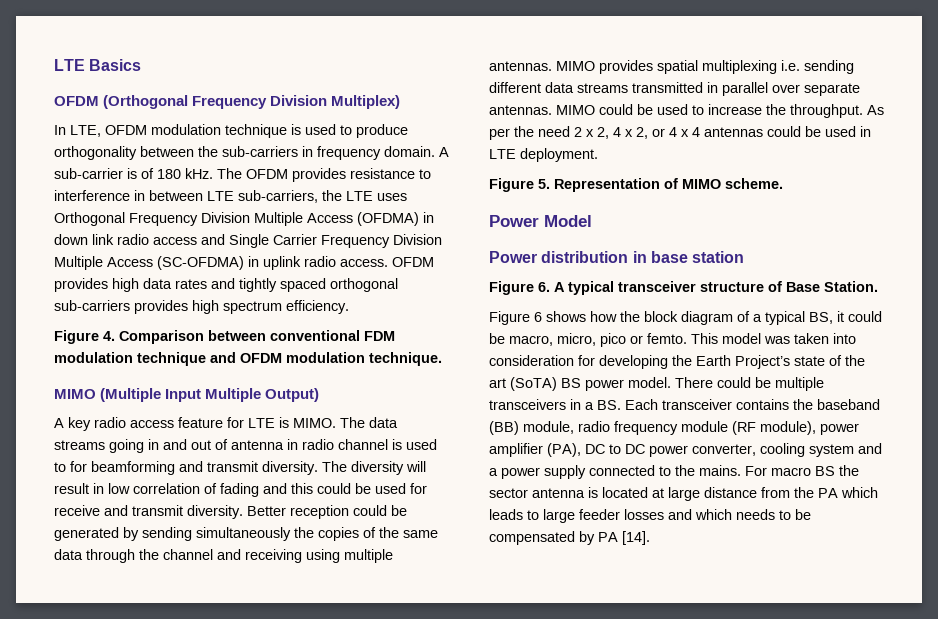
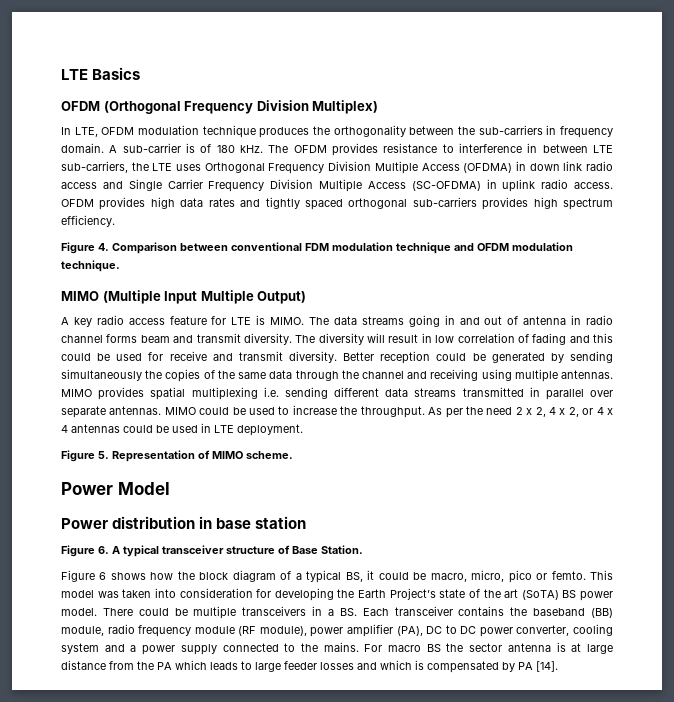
- In LTE, OFDM modulation technique is used to produce orthogonality between the sub-carriers in frequency domain.
+ In LTE, OFDM modulation technique produces the orthogonality between the sub-carriers in frequency domain.
- The data streams going in and out of antenna in radio channel is used to for beamforming and transmit diversity.
+ The data streams going in and out of antenna in radio channel forms beam and transmit diversity.
- For macro BS the sector antenna is located at large distance from the PA which leads to large feeder losses and which needs to be compensated by PA [14].
+ For macro BS the sector antenna is at large distance from the PA which leads to large feeder losses and which is compensated by PA [14].

